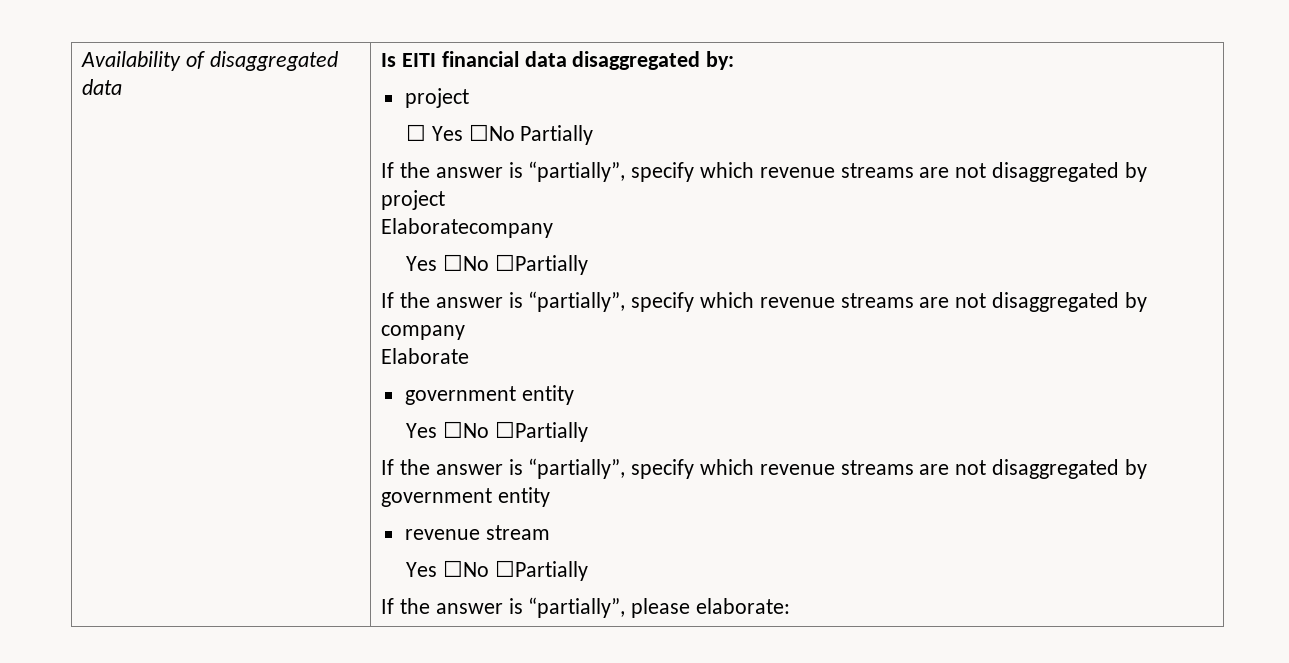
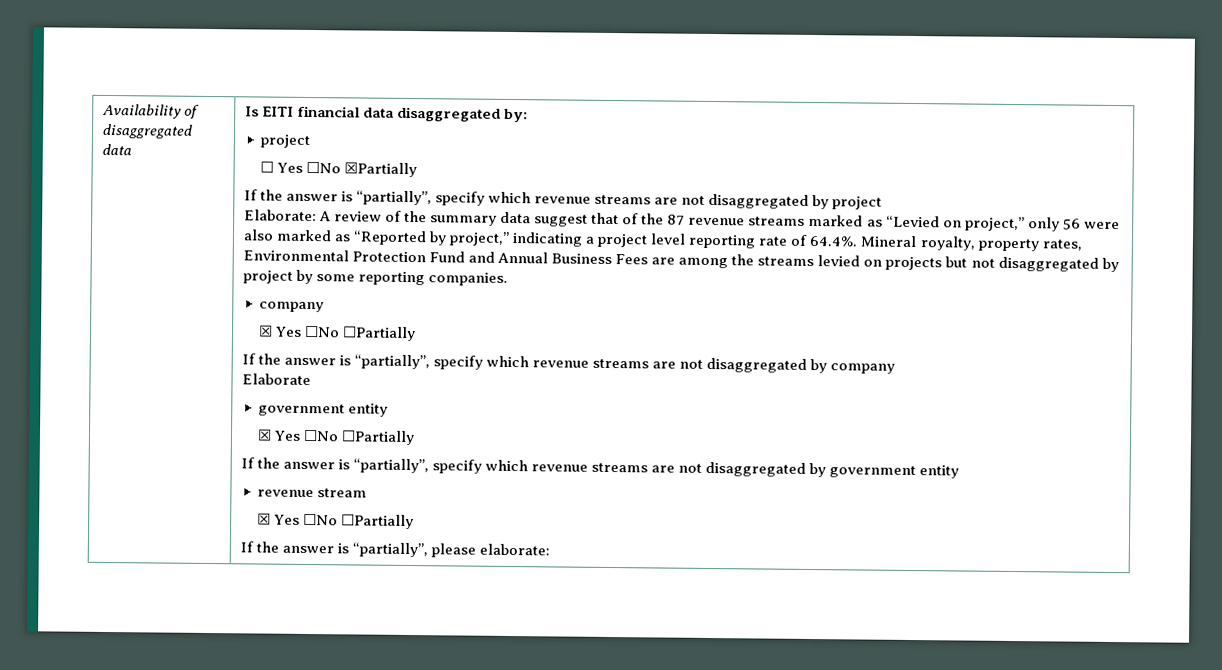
- ☐ Yes ☐No Partially
+ ☐ Yes ☐No ☒Partially
- Elaboratecompany
- Yes ☐No ☐Partially
+ Elaborate: A review of the summary data suggest that of the 87 revenue streams marked as “Levied on project,” only 56 were also marked as “Reported by project,” indicating a project level reporting rate of 64.4%. Mineral royalty, property rates, Environmental Protection Fund and Annual Business Fees are among the streams levied on projects but not disaggregated by project by some reporting companies.
+ company
+ ☒ Yes ☐No ☐Partially
  Elaborate
  government entity
- Yes ☐No ☐Partially
+ ☒ Yes ☐No ☐Partially
  revenue stream
- Yes ☐No ☐Partially
+ ☒ Yes ☐No ☐Partially

